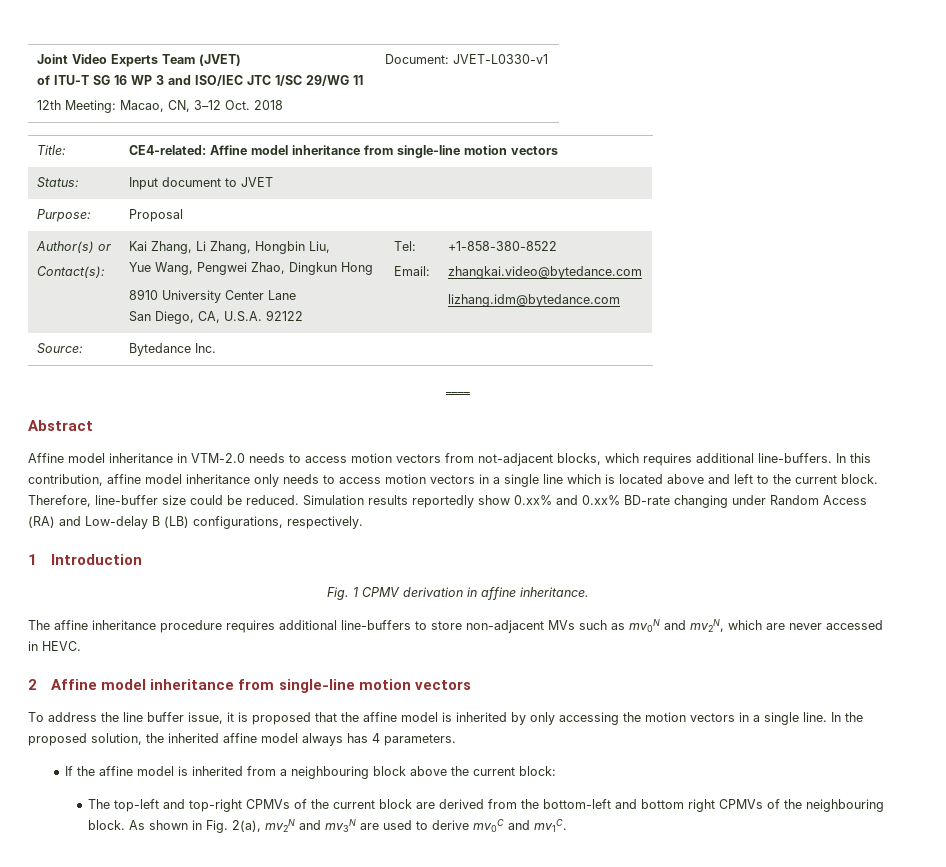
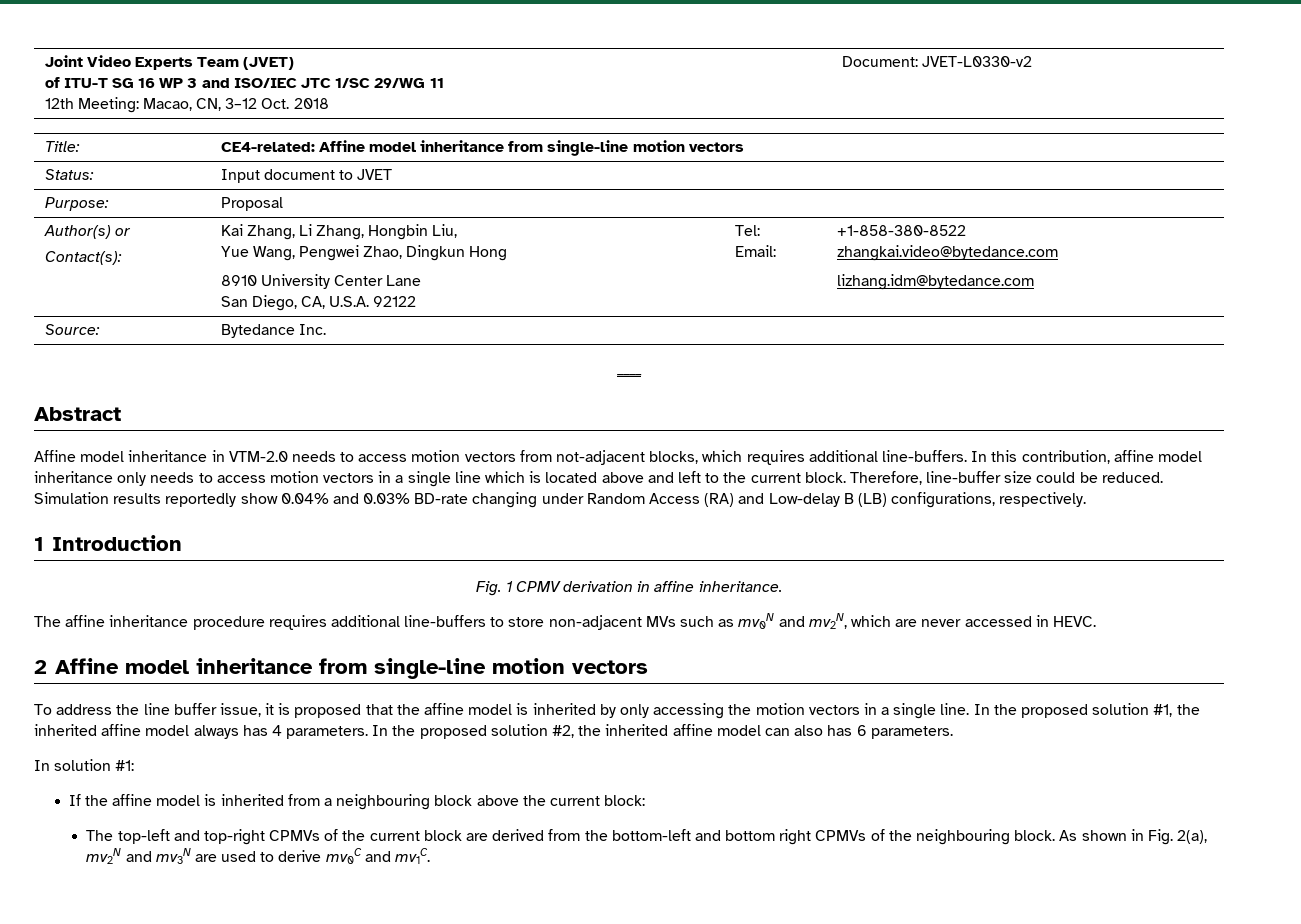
  Joint Video Experts Team (JVET)
  of ITU-T SG 16 WP 3 and ISO/IEC JTC 1/SC 29/WG 11
- 12th Meeting: Macao, CN, 3–12 Oct. 2018 | Document: JVET-L0330-v1
+ 12th Meeting: Macao, CN, 3–12 Oct. 2018 | Document: JVET-L0330-v2
- Simulation results reportedly show 0.xx% and 0.xx% BD-rate changing under Random Access (RA) and Low-delay B (LB) configurations, respectively.
+ Simulation results reportedly show 0.04% and 0.03% BD-rate changing under Random Access (RA) and Low-delay B (LB) configurations, respectively.
- In the proposed solution, the inherited affine model always has 4 parameters.
+ In the proposed solution #1, the inherited affine model always has 4 parameters. In the proposed solution #2, the inherited affine model can also has 6 parameters.
+ In solution #1:

